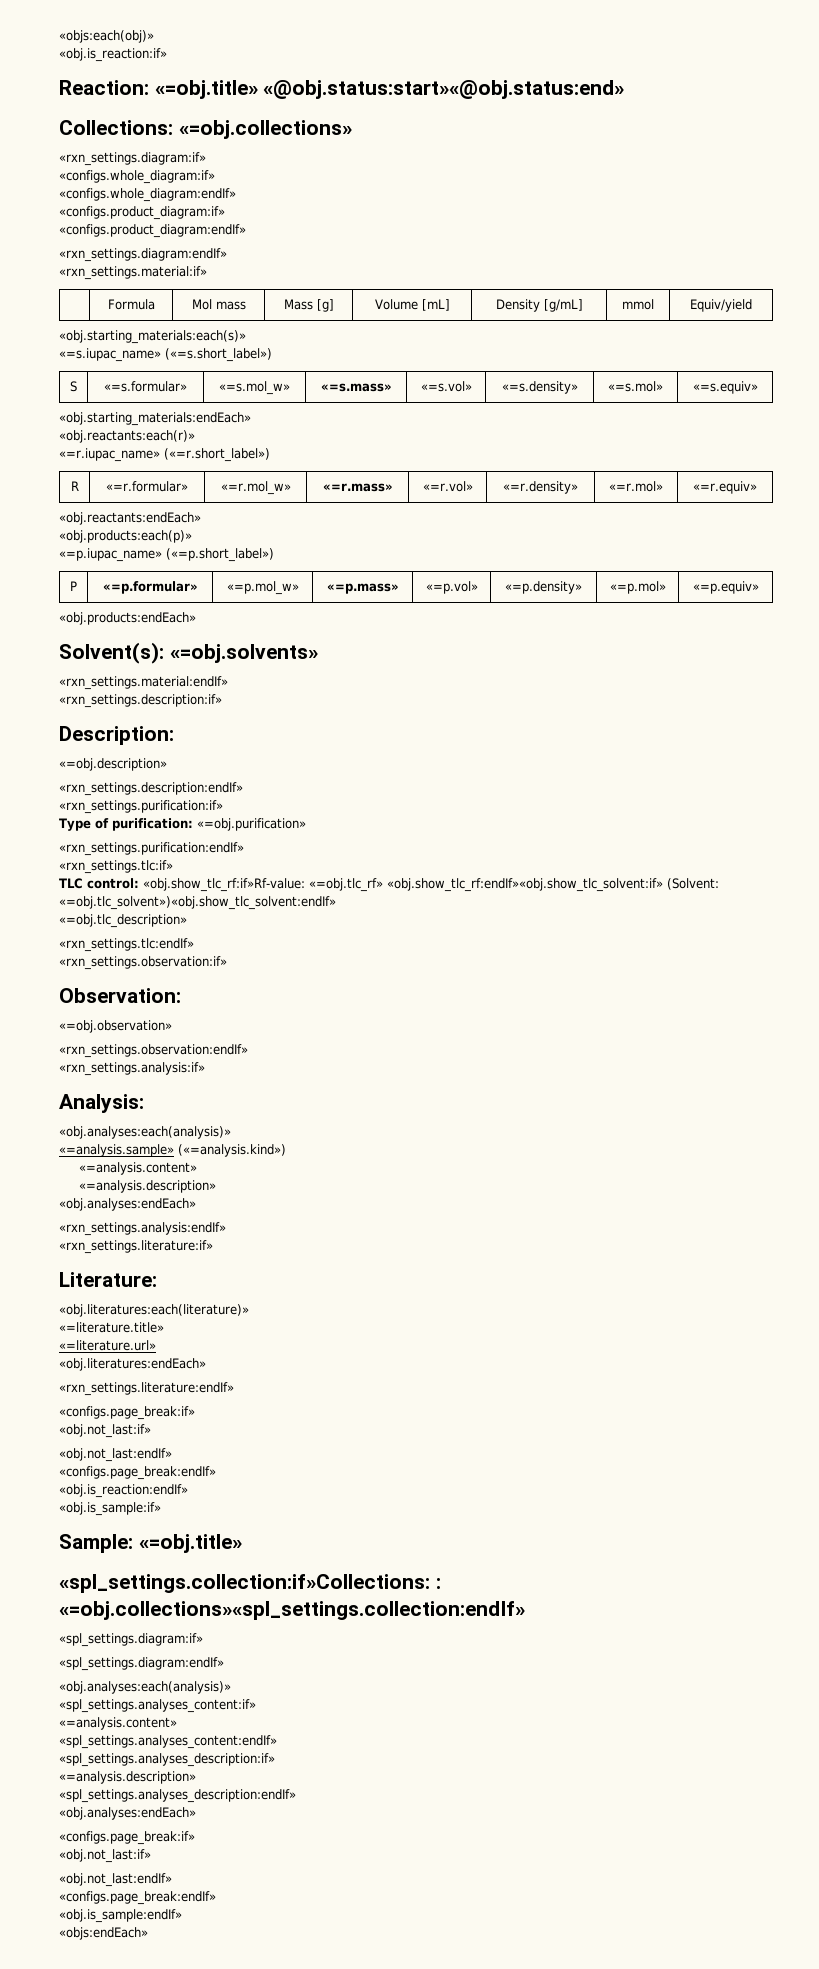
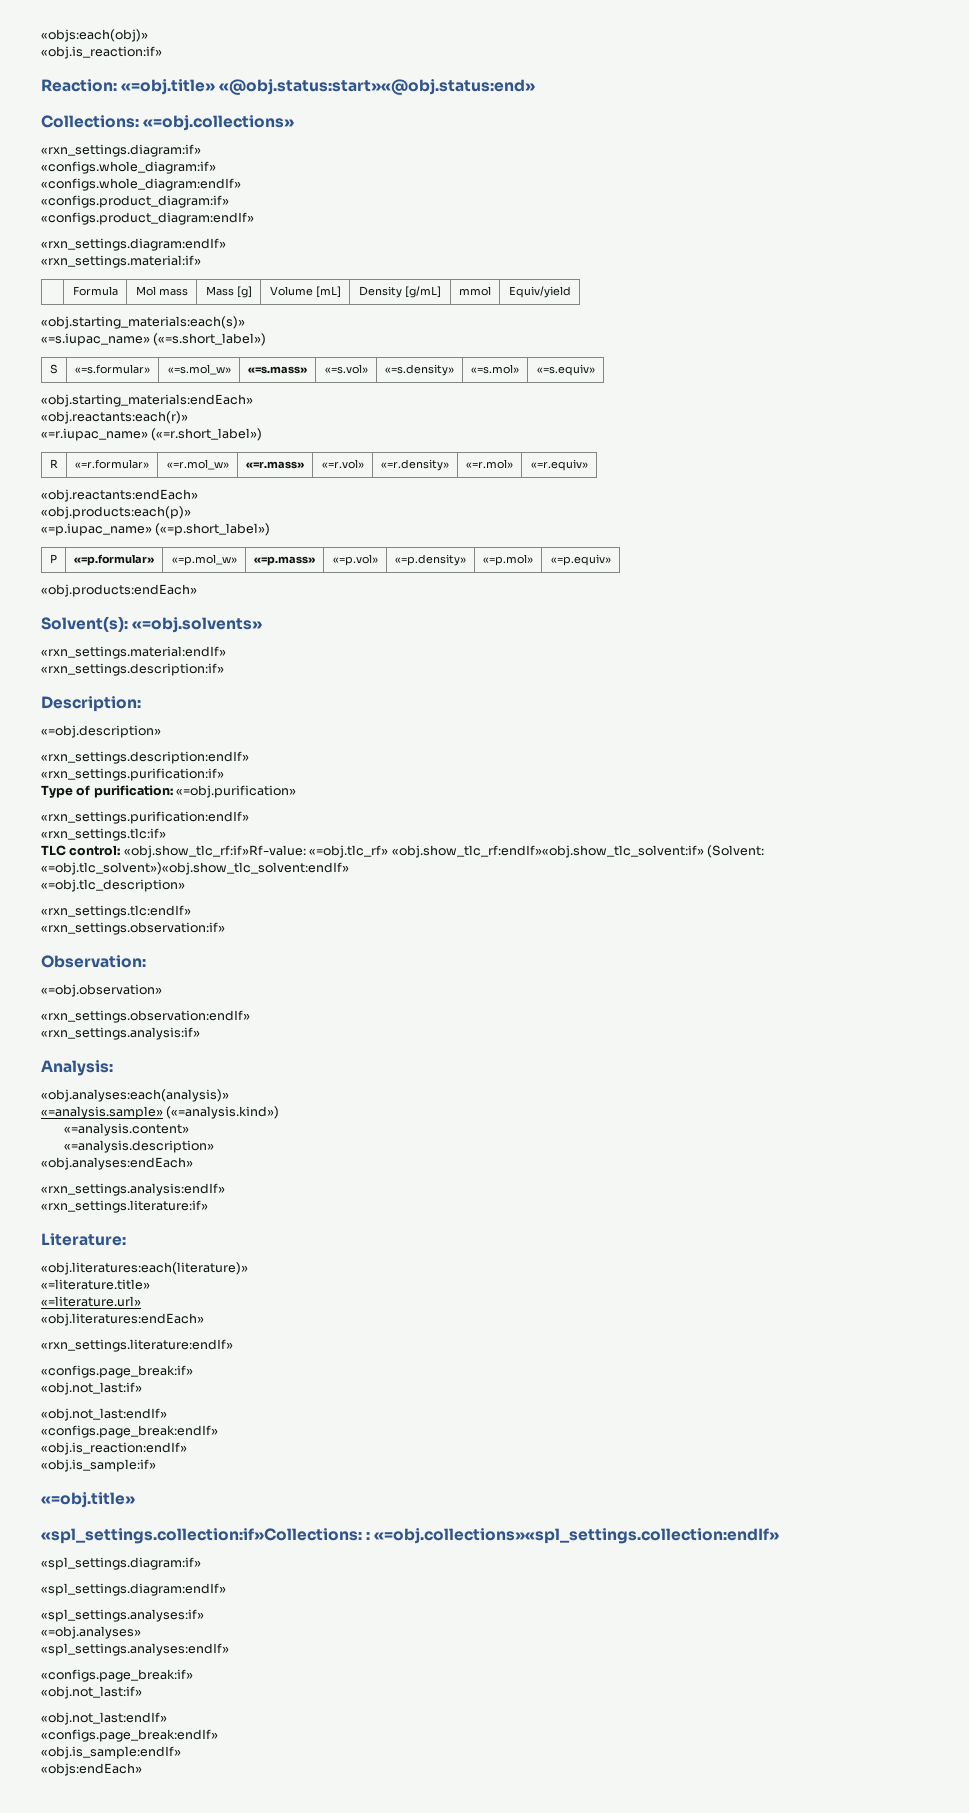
  «obj.is_sample:if»
- Sample: «=obj.title»
+ «=obj.title»
  «spl_settings.diagram:endIf»
- «obj.analyses:each(analysis)»
- «spl_settings.analyses_content:if»
- «=analysis.content»
- «spl_settings.analyses_content:endIf»
- «spl_settings.analyses_description:if»
- «=analysis.description»
- «spl_settings.analyses_description:endIf»
- «obj.analyses:endEach»
+ «spl_settings.analyses:if»
+ «=obj.analyses»
+ «spl_settings.analyses:endIf»

